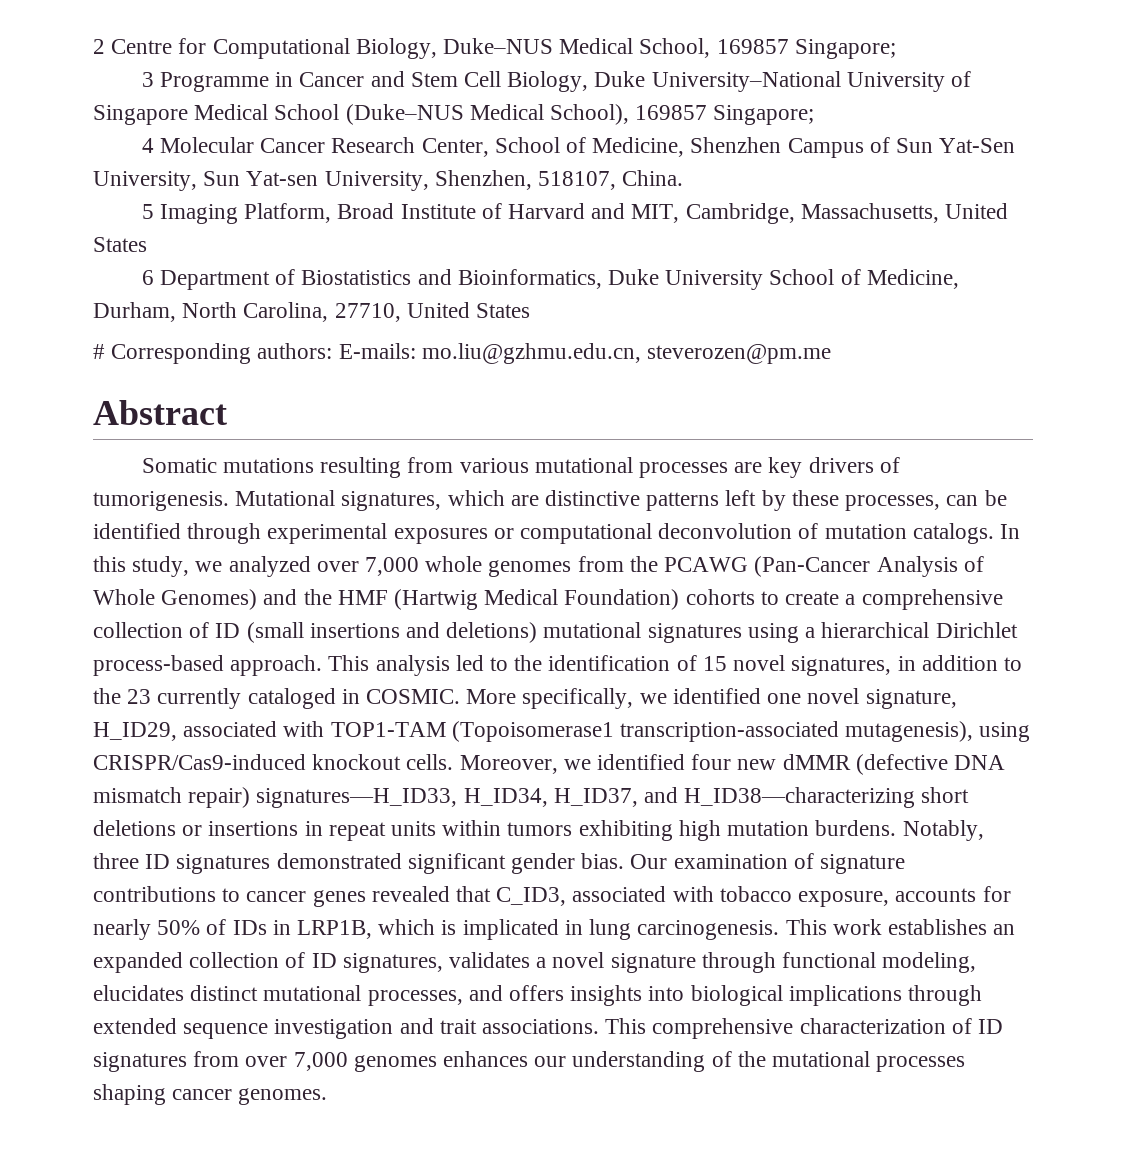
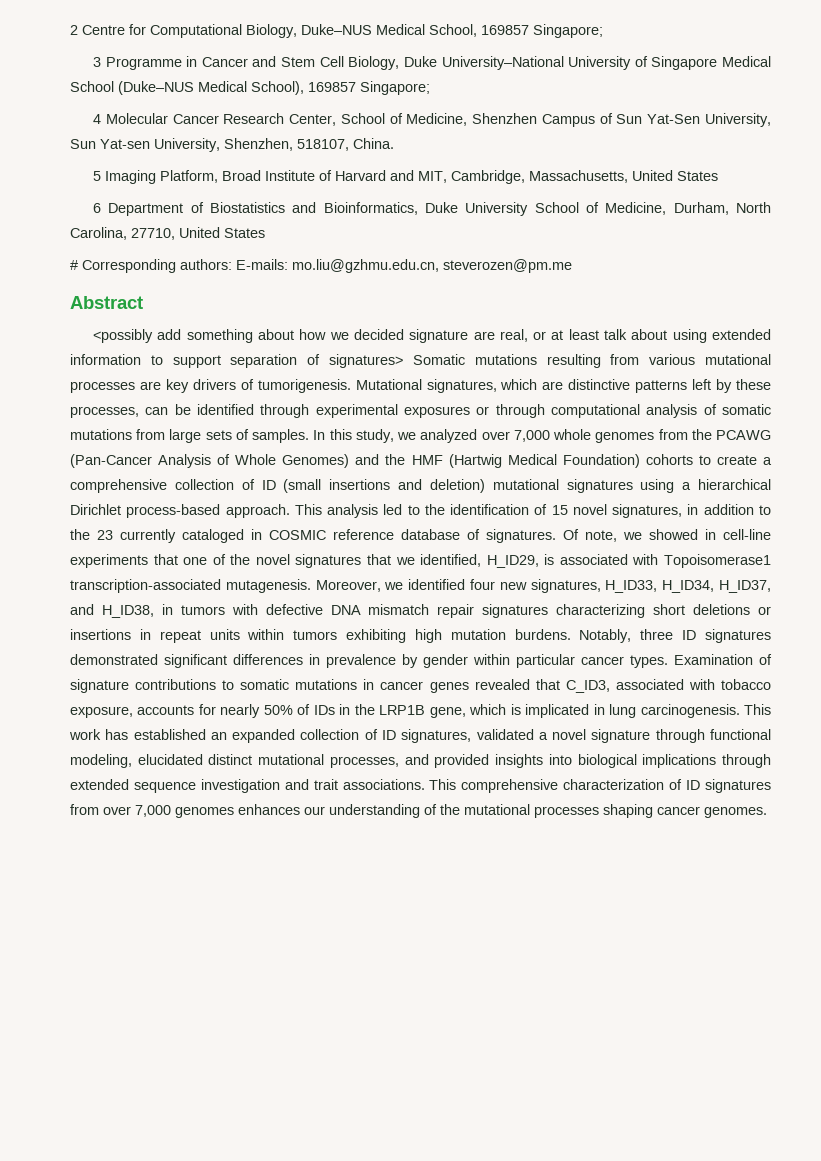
- Somatic mutations resulting from various mutational processes are key drivers of tumorigenesis.
+ <possibly add something about how we decided signature are real, or at least talk about using extended information to support separation of signatures> Somatic mutations resulting from various mutational processes are key drivers of tumorigenesis.
- Mutational signatures, which are distinctive patterns left by these processes, can be identified through experimental exposures or computational deconvolution of mutation catalogs.
+ Mutational signatures, which are distinctive patterns left by these processes, can be identified through experimental exposures or through computational analysis of somatic mutations from large sets of samples.
- In this study, we analyzed over 7,000 whole genomes from the PCAWG (Pan-Cancer Analysis of Whole Genomes) and the HMF (Hartwig Medical Foundation) cohorts to create a comprehensive collection of ID (small insertions and deletions) mutational signatures using a hierarchical Dirichlet process-based approach.
+ In this study, we analyzed over 7,000 whole genomes from the PCAWG (Pan-Cancer Analysis of Whole Genomes) and the HMF (Hartwig Medical Foundation) cohorts to create a comprehensive collection of ID (small insertions and deletion) mutational signatures using a hierarchical Dirichlet process-based approach.
- This analysis led to the identification of 15 novel signatures, in addition to the 23 currently cataloged in COSMIC. More specifically, we identified one novel signature, H_ID29, associated with TOP1-TAM (Topoisomerase1 transcription-associated mutagenesis), using CRISPR/Cas9-induced knockout cells.
+ This analysis led to the identification of 15 novel signatures, in addition to the 23 currently cataloged in COSMIC reference database of signatures. Of note, we showed in cell-line experiments that one of the novel signatures that we identified, H_ID29, is associated with Topoisomerase1 transcription-associated mutagenesis.
- Moreover, we identified four new dMMR (defective DNA mismatch repair) signatures—H_ID33, H_ID34, H_ID37, and H_ID38—characterizing short deletions or insertions in repeat units within tumors exhibiting high mutation burdens.
+ Moreover, we identified four new signatures, H_ID33, H_ID34, H_ID37, and H_ID38, in tumors with defective DNA mismatch repair signatures characterizing short deletions or insertions in repeat units within tumors exhibiting high mutation burdens.
- Notably, three ID signatures demonstrated significant gender bias. Our examination of signature contributions to cancer genes revealed that C_ID3, associated with tobacco exposure, accounts for nearly 50% of IDs in LRP1B, which is implicated in lung carcinogenesis.
+ Notably, three ID signatures demonstrated significant differences in prevalence by gender within particular cancer types. Examination of signature contributions to somatic mutations in cancer genes revealed that C_ID3, associated with tobacco exposure, accounts for nearly 50% of IDs in the LRP1B gene, which is implicated in lung carcinogenesis.
- This work establishes an expanded collection of ID signatures, validates a novel signature through functional modeling, elucidates distinct mutational processes, and offers insights into biological implications through extended sequence investigation and trait associations.
+ This work has established an expanded collection of ID signatures, validated a novel signature through functional modeling, elucidated distinct mutational processes, and provided insights into biological implications through extended sequence investigation and trait associations.

